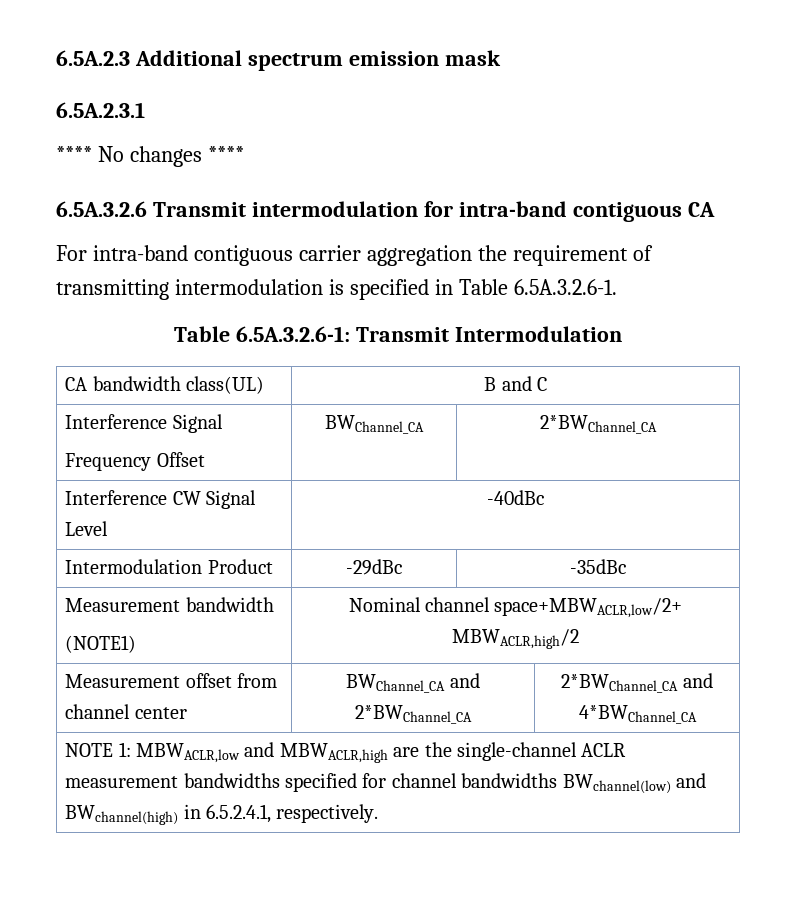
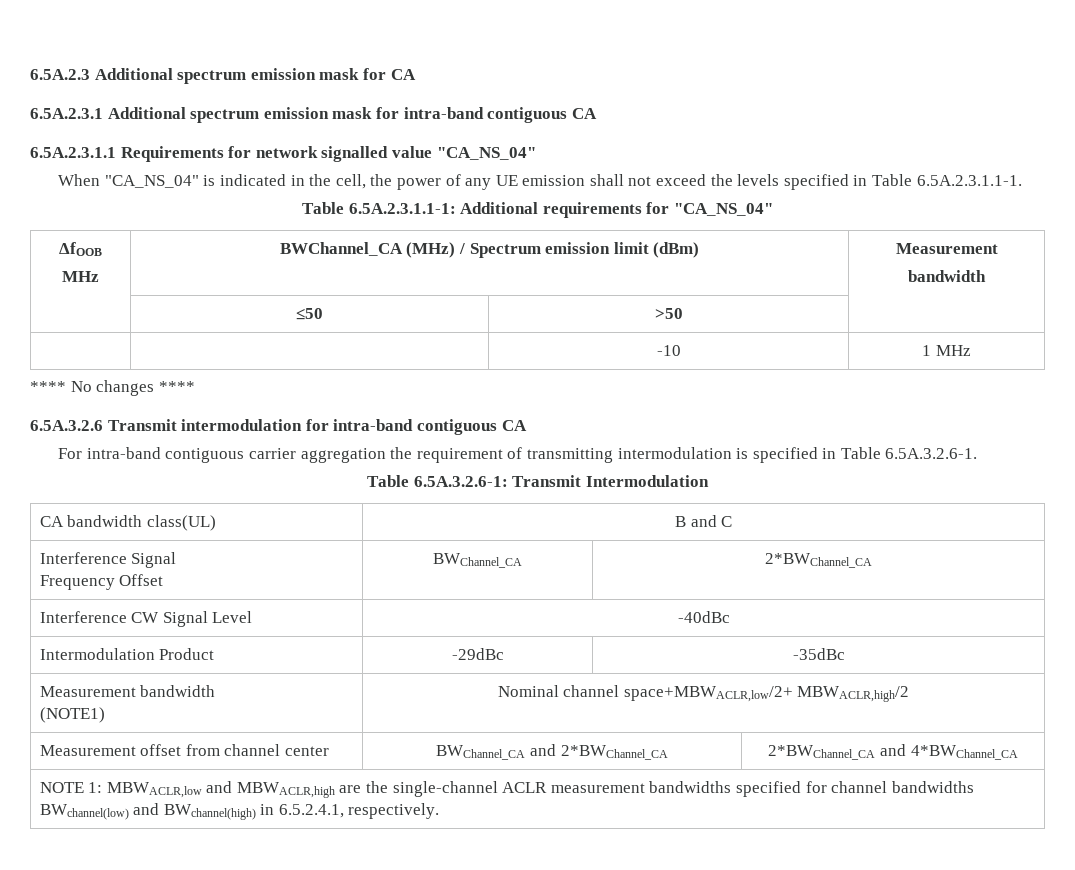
- 6.5A.2.3 Additional spectrum emission mask
+ 6.5A.2.3 Additional spectrum emission mask for CA
- 6.5A.2.3.1
+ 6.5A.2.3.1 Additional spectrum emission mask for intra-band contiguous CA
+ 6.5A.2.3.1.1 Requirements for network signalled value "CA_NS_04"
+ When "CA_NS_04" is indicated in the cell, the power of any UE emission shall not exceed the levels specified in Table 6.5A.2.3.1.1-1.
+ Table 6.5A.2.3.1.1-1: Additional requirements for "CA_NS_04"
+ ΔfOOB
+ MHz | BWChannel_CA (MHz) / Spectrum emission limit (dBm) | Measurement
+ bandwidth
+ | ≤50 | >50 |
+ | | -10 | 1 MHz

